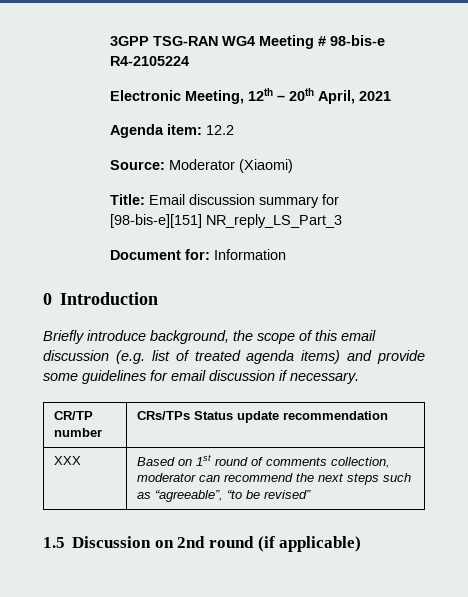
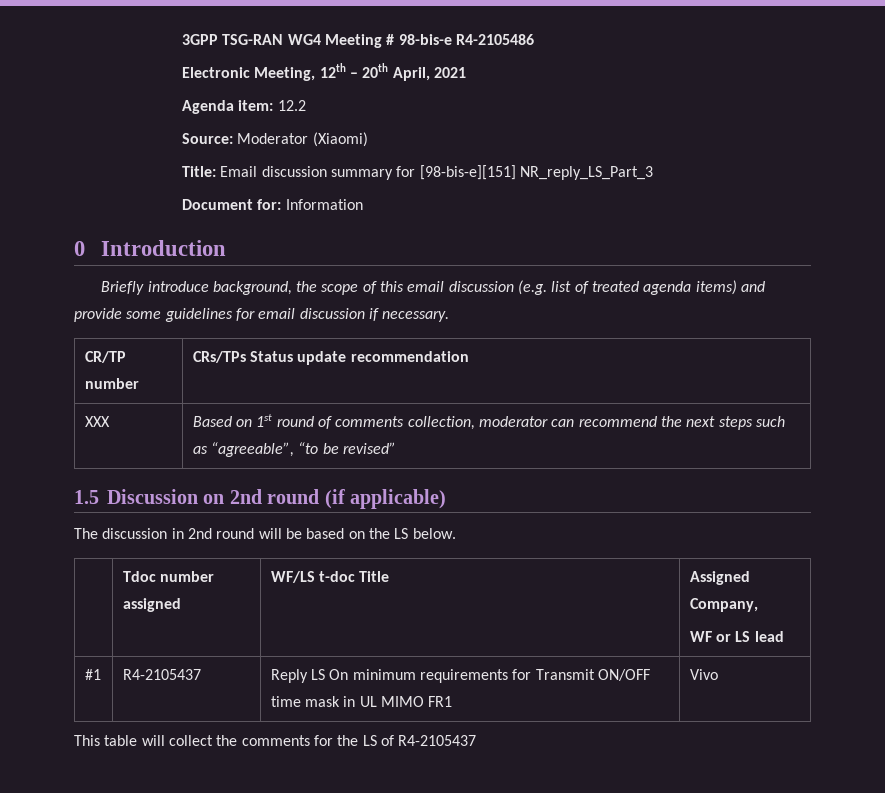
- 3GPP TSG-RAN WG4 Meeting # 98-bis-e R4-2105224
+ 3GPP TSG-RAN WG4 Meeting # 98-bis-e R4-2105486
+ The discussion in 2nd round will be based on the LS below.
+ | Tdoc number assigned | WF/LS t-doc Title | Assigned Company,
+ WF or LS lead
+ #1 | R4-2105437 | Reply LS On minimum requirements for Transmit ON/OFF time mask in UL MIMO FR1 | Vivo
+ This table will collect the comments for the LS of R4-2105437

